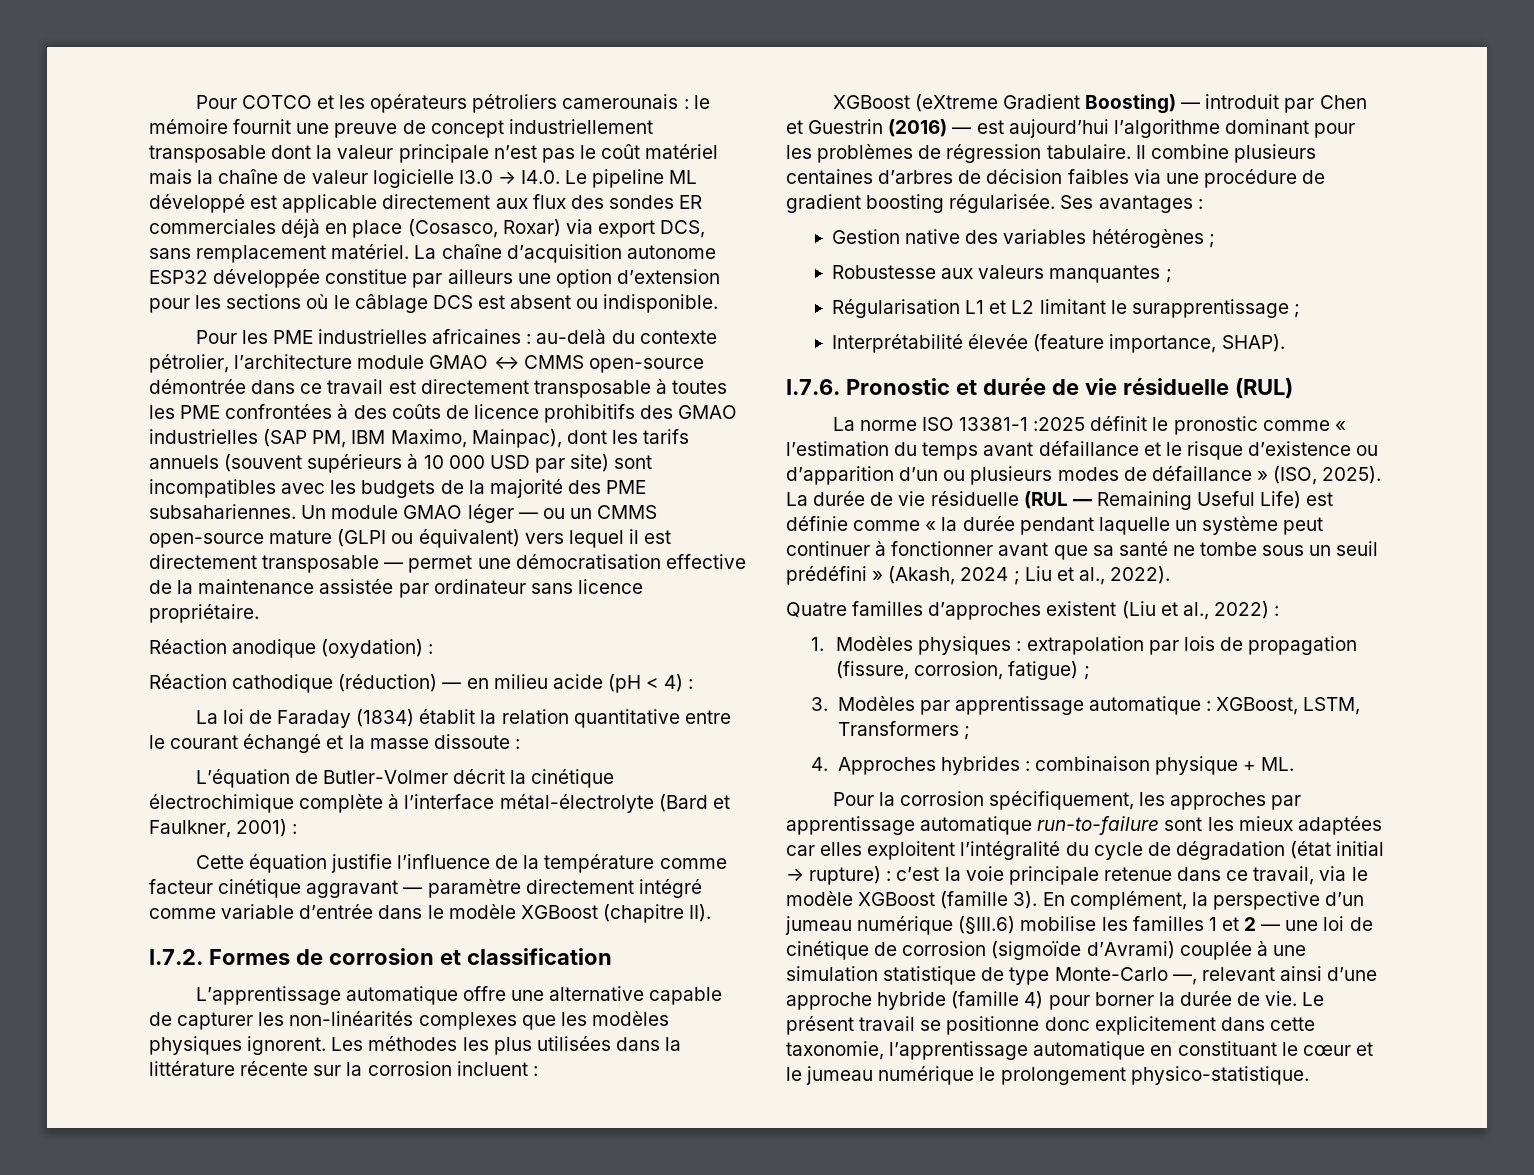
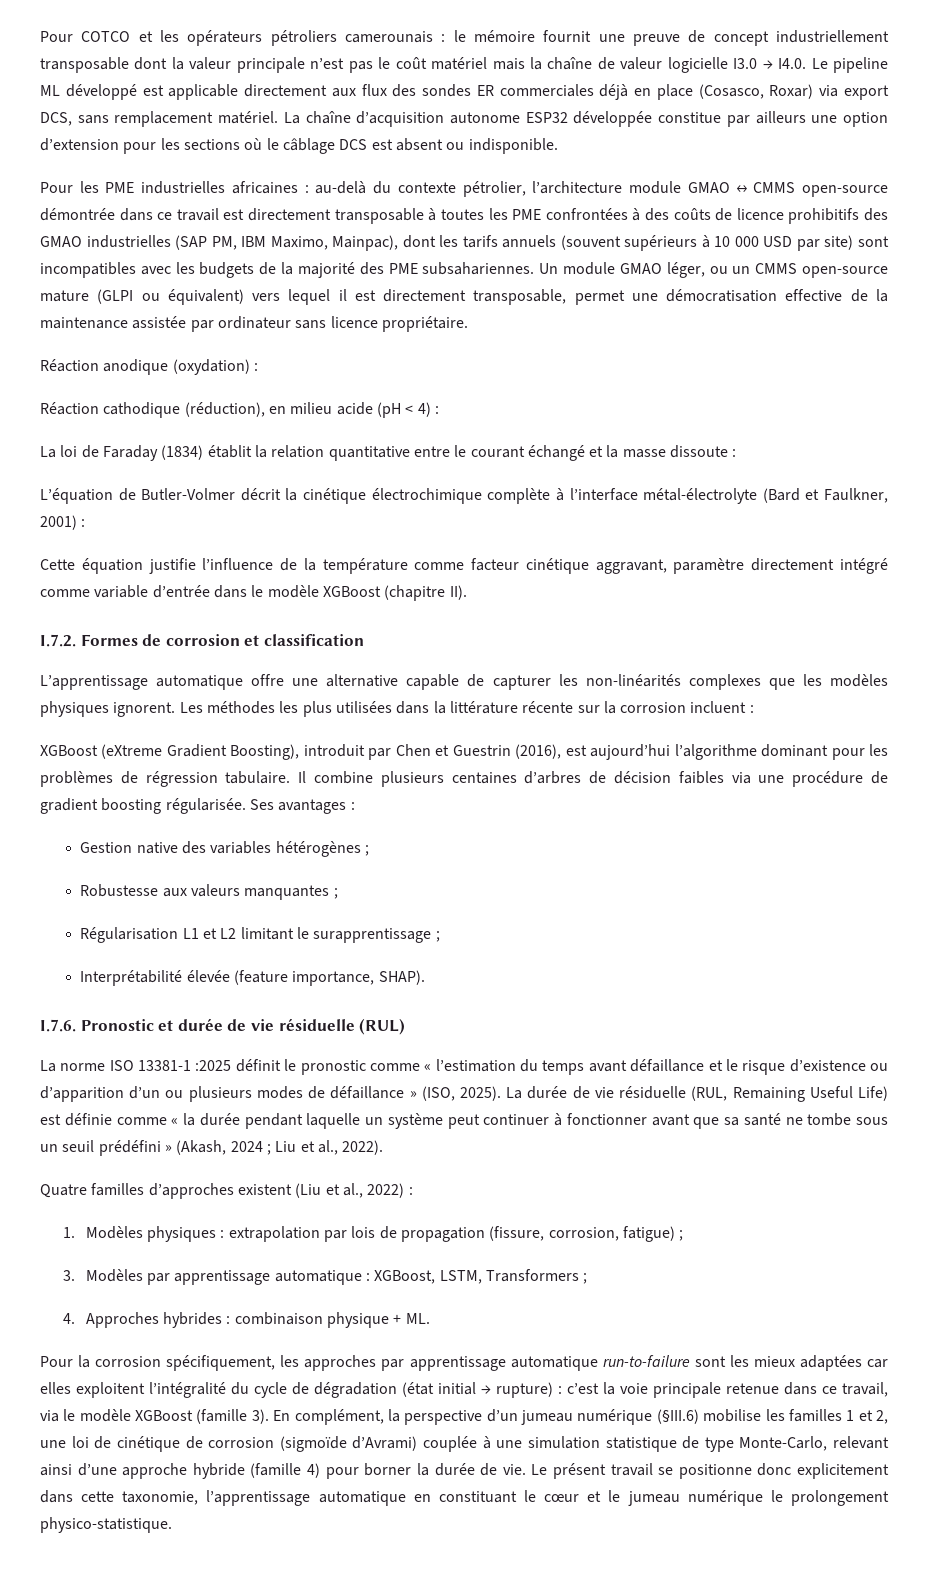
- Un module GMAO léger — ou un CMMS open-source mature (GLPI ou équivalent) vers lequel il est directement transposable — permet une démocratisation effective de la maintenance assistée par ordinateur sans licence propriétaire.
+ Un module GMAO léger, ou un CMMS open-source mature (GLPI ou équivalent) vers lequel il est directement transposable, permet une démocratisation effective de la maintenance assistée par ordinateur sans licence propriétaire.
- Réaction cathodique (réduction) — en milieu acide (pH < 4) :
+ Réaction cathodique (réduction), en milieu acide (pH < 4) :
- Cette équation justifie l’influence de la température comme facteur cinétique aggravant — paramètre directement intégré comme variable d’entrée dans le modèle XGBoost (chapitre II).
+ Cette équation justifie l’influence de la température comme facteur cinétique aggravant, paramètre directement intégré comme variable d’entrée dans le modèle XGBoost (chapitre II).
- XGBoost (eXtreme Gradient Boosting) — introduit par Chen et Guestrin (2016) — est aujourd’hui l’algorithme dominant pour les problèmes de régression tabulaire.
+ XGBoost (eXtreme Gradient Boosting), introduit par Chen et Guestrin (2016), est aujourd’hui l’algorithme dominant pour les problèmes de régression tabulaire.
- La durée de vie résiduelle (RUL — Remaining Useful Life) est définie comme « la durée pendant laquelle un système peut continuer à fonctionner avant que sa santé ne tombe sous un seuil prédéfini » (Akash, 2024 ; Liu et al., 2022).
+ La durée de vie résiduelle (RUL, Remaining Useful Life) est définie comme « la durée pendant laquelle un système peut continuer à fonctionner avant que sa santé ne tombe sous un seuil prédéfini » (Akash, 2024 ; Liu et al., 2022).
- En complément, la perspective d’un jumeau numérique (§III.6) mobilise les familles 1 et 2 — une loi de cinétique de corrosion (sigmoïde d’Avrami) couplée à une simulation statistique de type Monte-Carlo —, relevant ainsi d’une approche hybride (famille 4) pour borner la durée de vie.
+ En complément, la perspective d’un jumeau numérique (§III.6) mobilise les familles 1 et 2, une loi de cinétique de corrosion (sigmoïde d’Avrami) couplée à une simulation statistique de type Monte-Carlo, relevant ainsi d’une approche hybride (famille 4) pour borner la durée de vie.

